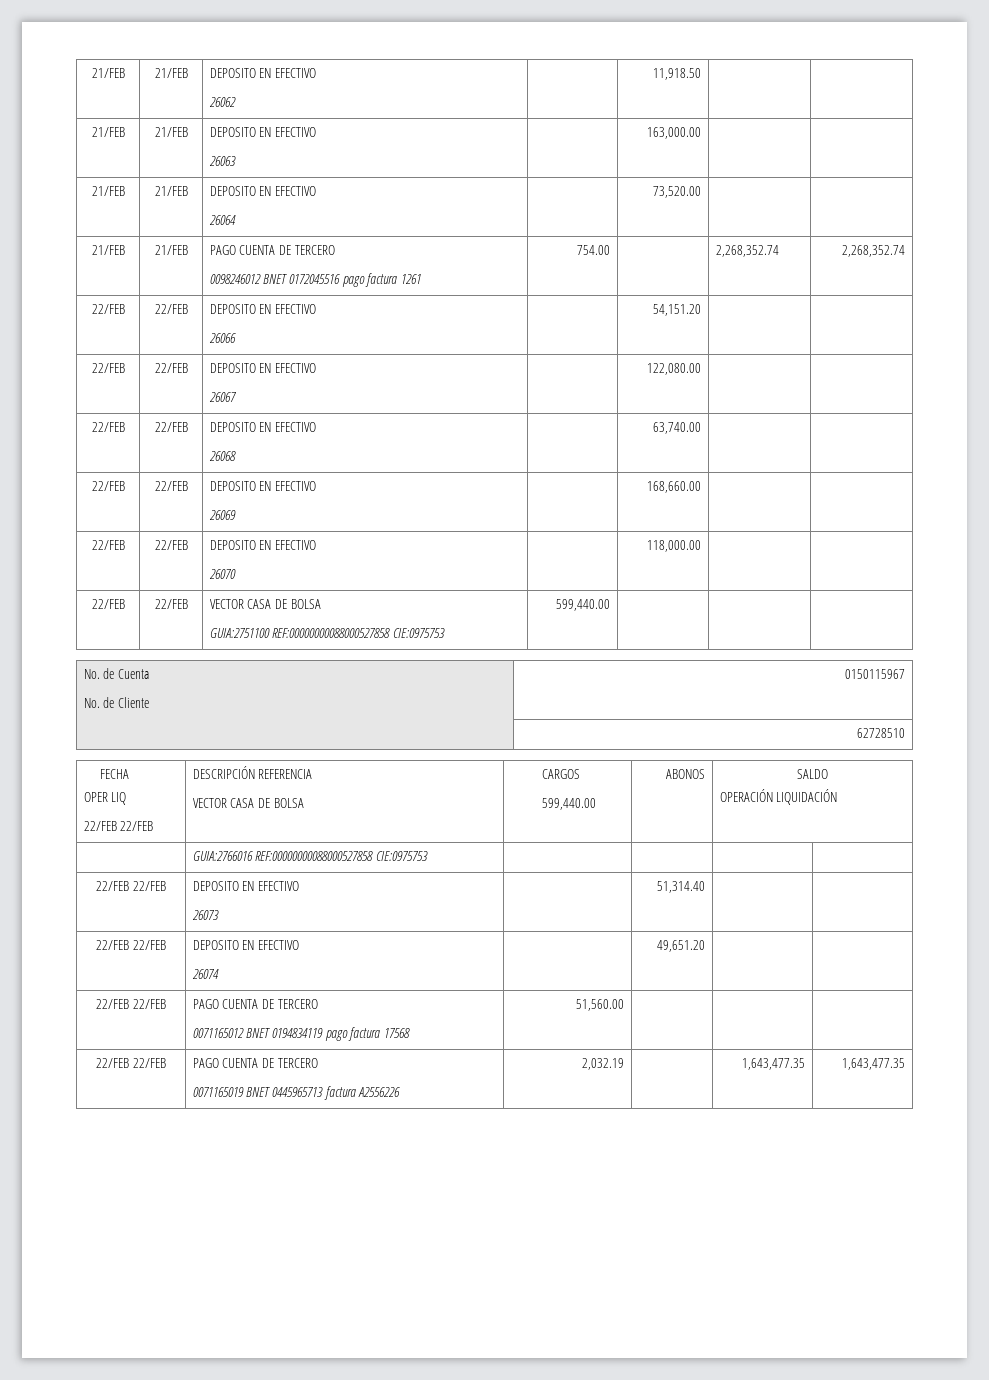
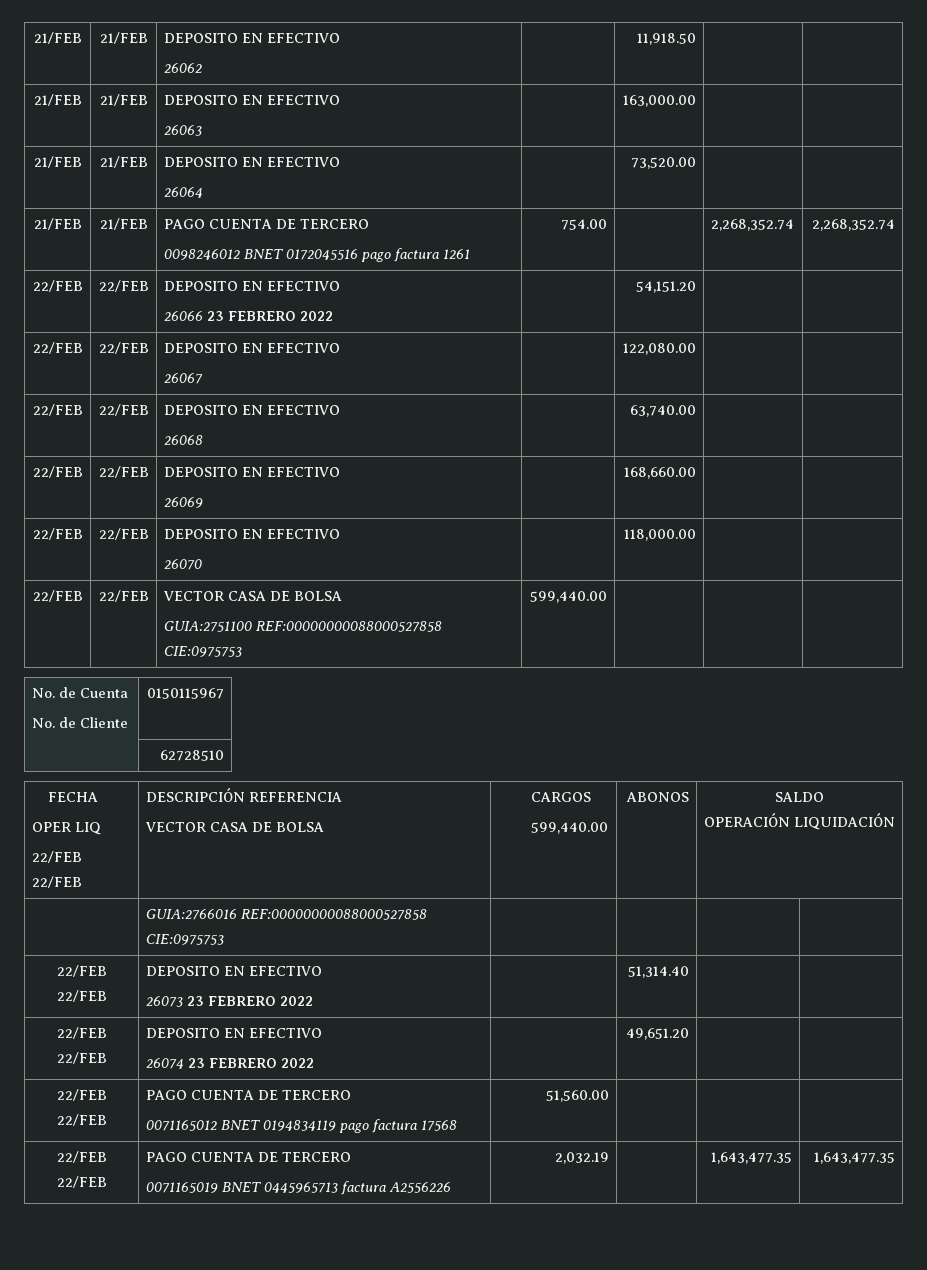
  21/FEB | 21/FEB | PAGO CUENTA DE TERCERO
  0098246012 BNET 0172045516 pago factura 1261 | 754.00 | | 2,268,352.74 | 2,268,352.74
  22/FEB | 22/FEB | DEPOSITO EN EFECTIVO
- 26066 | | 54,151.20 | |
+ 26066 23 FEBRERO 2022 | | 54,151.20 | |
  | GUIA:2766016 REF:00000000088000527858 CIE:0975753 | | | |
  22/FEB 22/FEB | DEPOSITO EN EFECTIVO
- 26073 | | 51,314.40 | |
+ 26073 23 FEBRERO 2022 | | 51,314.40 | |
  22/FEB 22/FEB | DEPOSITO EN EFECTIVO
- 26074 | | 49,651.20 | |
+ 26074 23 FEBRERO 2022 | | 49,651.20 | |

